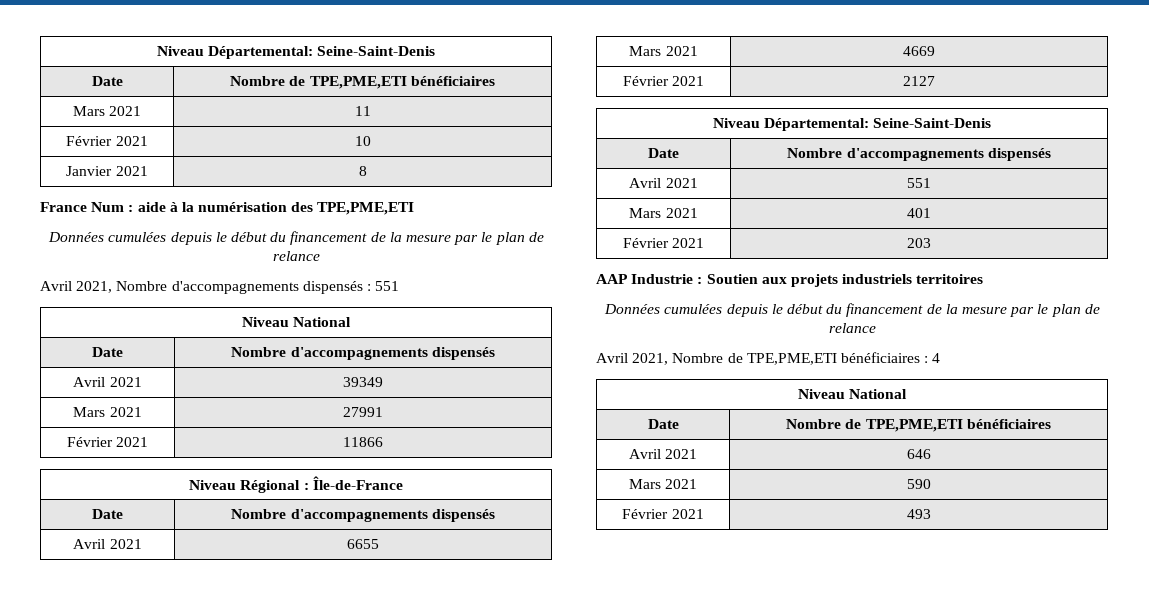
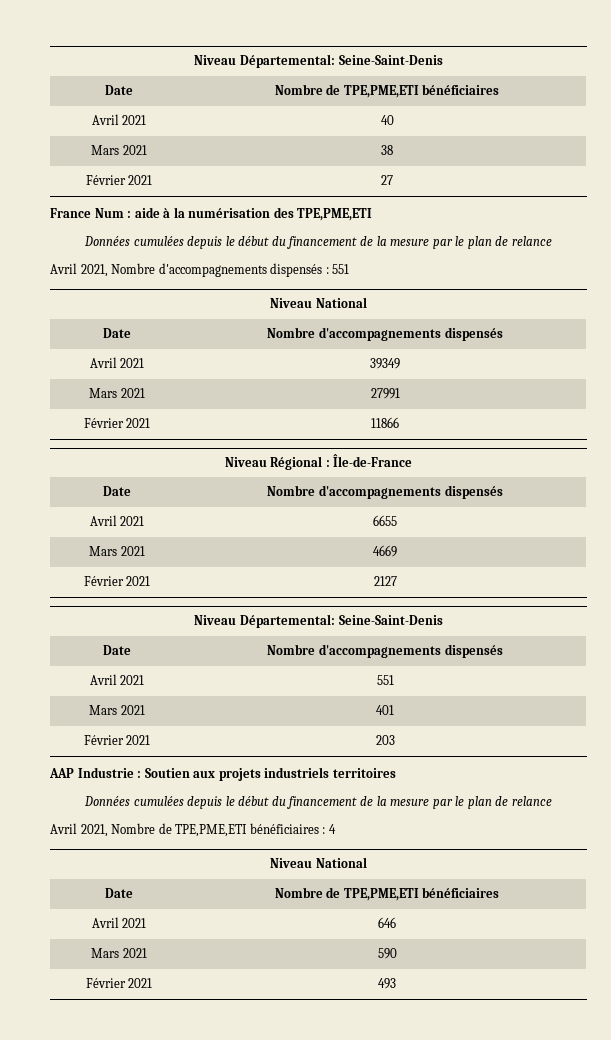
- Mars 2021 | 11
- Février 2021 | 10
- Janvier 2021 | 8
+ Avril 2021 | 40
+ Mars 2021 | 38
+ Février 2021 | 27

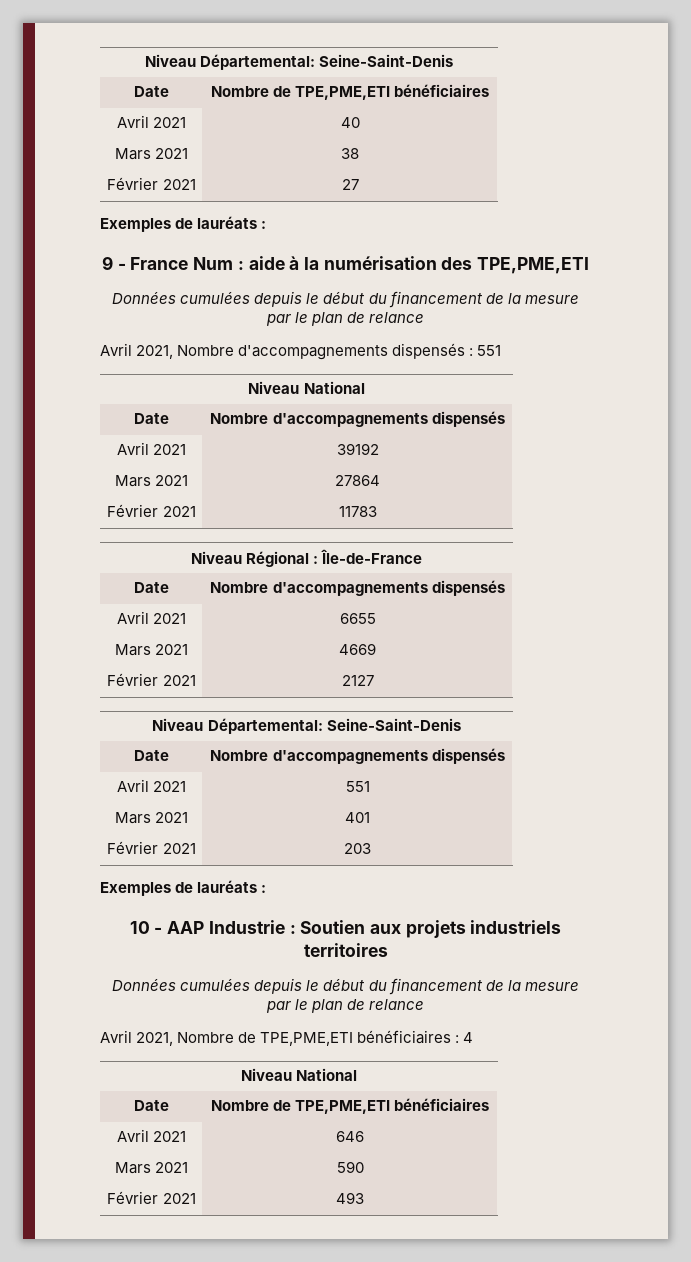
  Février 2021 | 27
- France Num : aide à la numérisation des TPE,PME,ETI
+ Exemples de lauréats :
+ 9 - France Num : aide à la numérisation des TPE,PME,ETI
- Avril 2021 | 39349
- Mars 2021 | 27991
- Février 2021 | 11866
+ Avril 2021 | 39192
+ Mars 2021 | 27864
+ Février 2021 | 11783
  Février 2021 | 203
- AAP Industrie : Soutien aux projets industriels territoires
+ Exemples de lauréats :
+ 10 - AAP Industrie : Soutien aux projets industriels territoires

